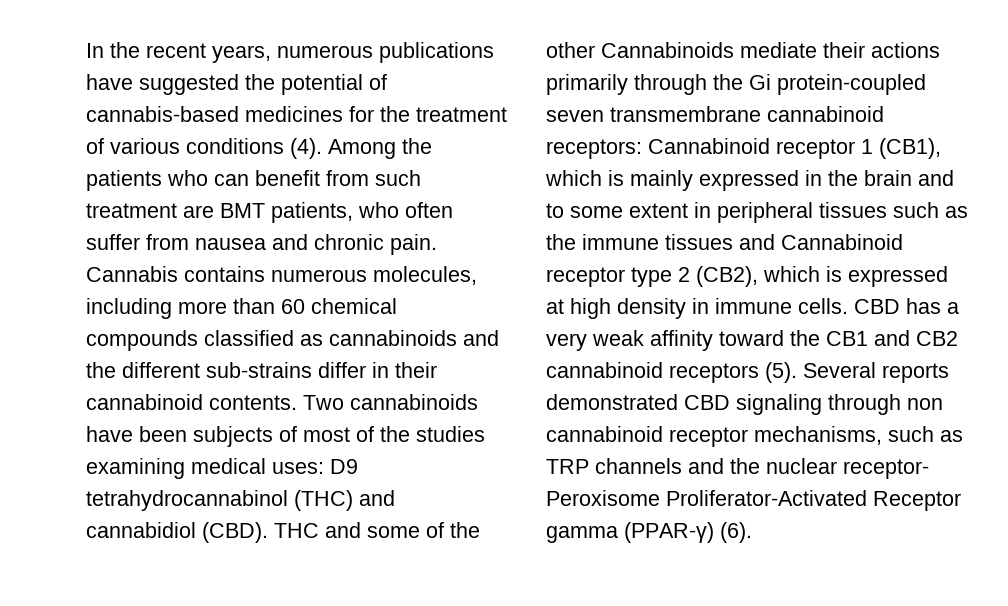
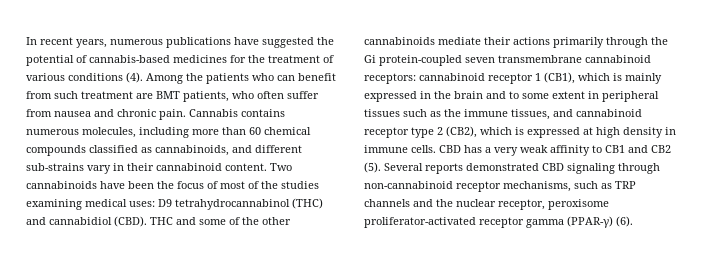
- In the recent years, numerous publications have suggested the potential of cannabis-based medicines for the treatment of various conditions (4).
+ In recent years, numerous publications have suggested the potential of cannabis-based medicines for the treatment of various conditions (4).
- Cannabis contains numerous molecules, including more than 60 chemical compounds classified as cannabinoids and the different sub-strains differ in their cannabinoid contents.
+ Cannabis contains numerous molecules, including more than 60 chemical compounds classified as cannabinoids, and different sub-strains vary in their cannabinoid content.
- Two cannabinoids have been subjects of most of the studies examining medical uses: D9 tetrahydrocannabinol (THC) and cannabidiol (CBD).
+ Two cannabinoids have been the focus of most of the studies examining medical uses: D9 tetrahydrocannabinol (THC) and cannabidiol (CBD).
- THC and some of the other Cannabinoids mediate their actions primarily through the Gi protein-coupled seven transmembrane cannabinoid receptors: Cannabinoid receptor 1 (CB1), which is mainly expressed in the brain and to some extent in peripheral tissues such as the immune tissues and Cannabinoid receptor type 2 (CB2), which is expressed at high density in immune cells.
+ THC and some of the other cannabinoids mediate their actions primarily through the Gi protein-coupled seven transmembrane cannabinoid receptors: cannabinoid receptor 1 (CB1), which is mainly expressed in the brain and to some extent in peripheral tissues such as the immune tissues, and cannabinoid receptor type 2 (CB2), which is expressed at high density in immune cells.
- CBD has a very weak affinity toward the CB1 and CB2 cannabinoid receptors (5).
+ CBD has a very weak affinity to CB1 and CB2 (5).
- Several reports demonstrated CBD signaling through non cannabinoid receptor mechanisms, such as TRP channels and the nuclear receptor- Peroxisome Proliferator-Activated Receptor gamma (PPAR-γ) (6).
+ Several reports demonstrated CBD signaling through non-cannabinoid receptor mechanisms, such as TRP channels and the nuclear receptor, peroxisome proliferator-activated receptor gamma (PPAR-γ) (6).

